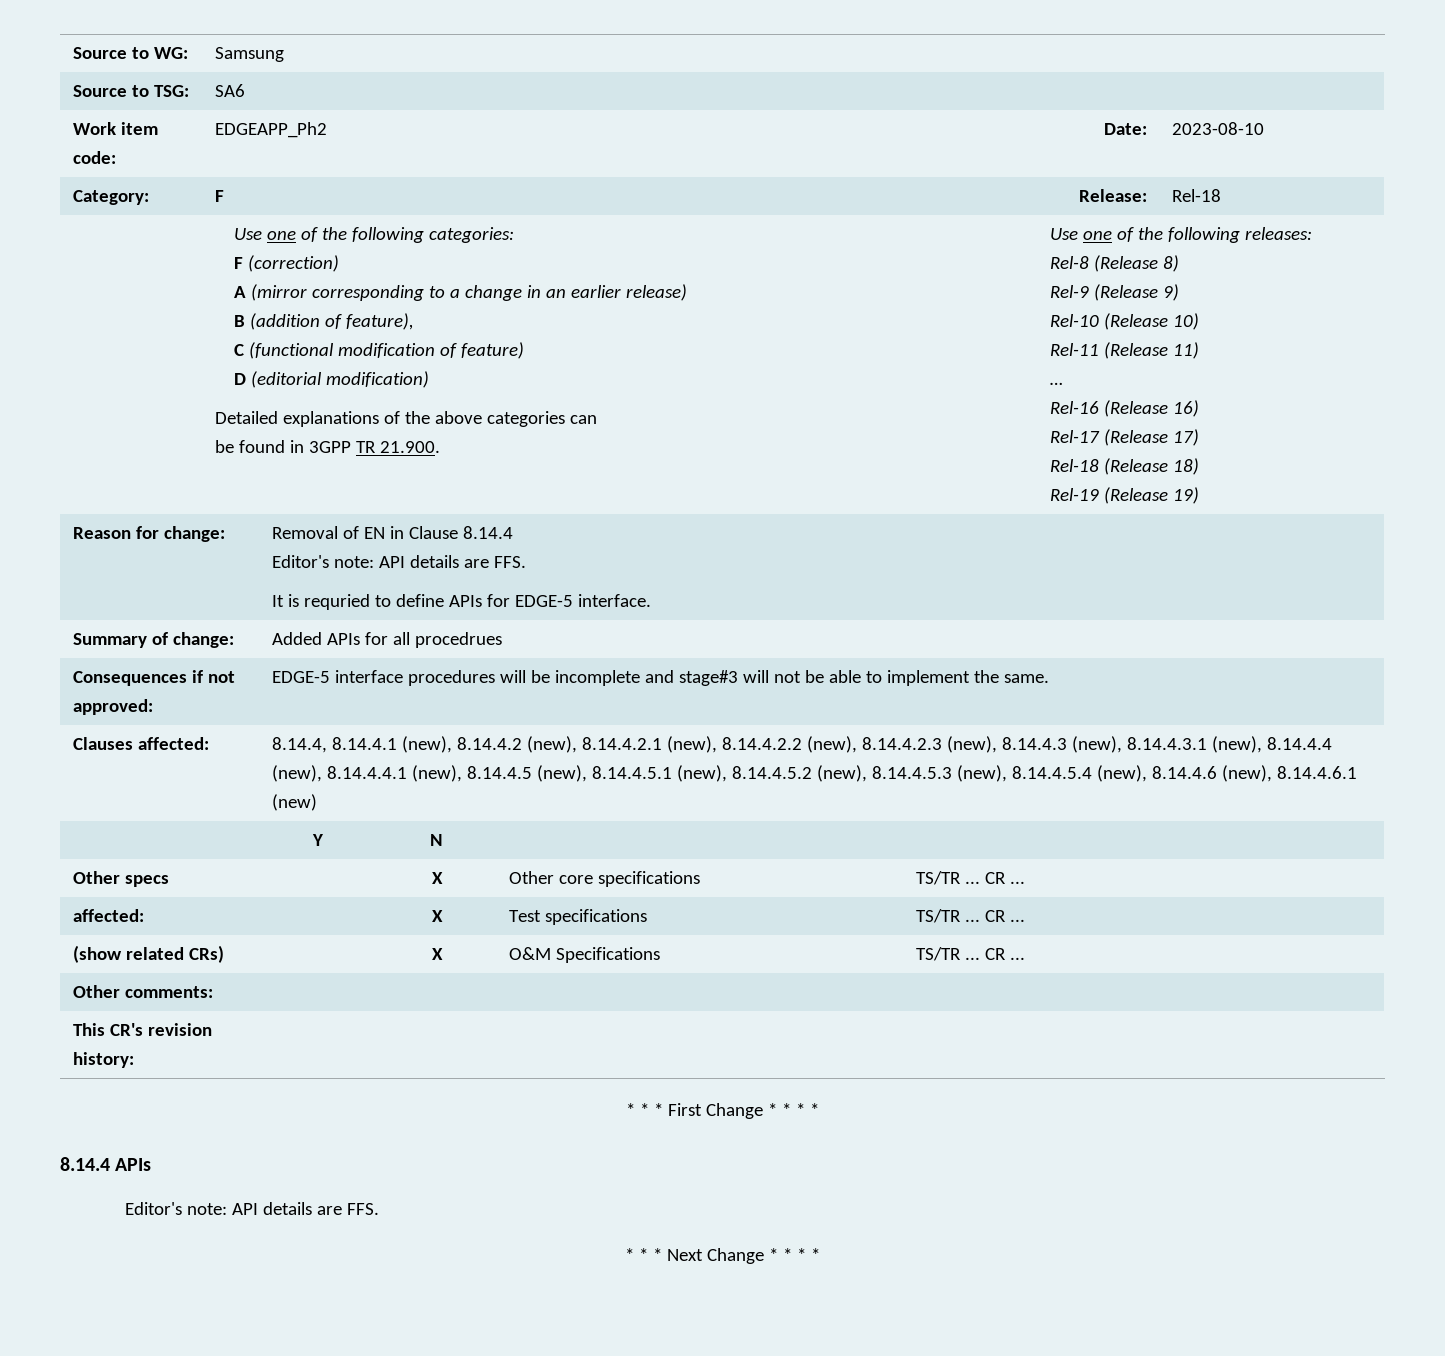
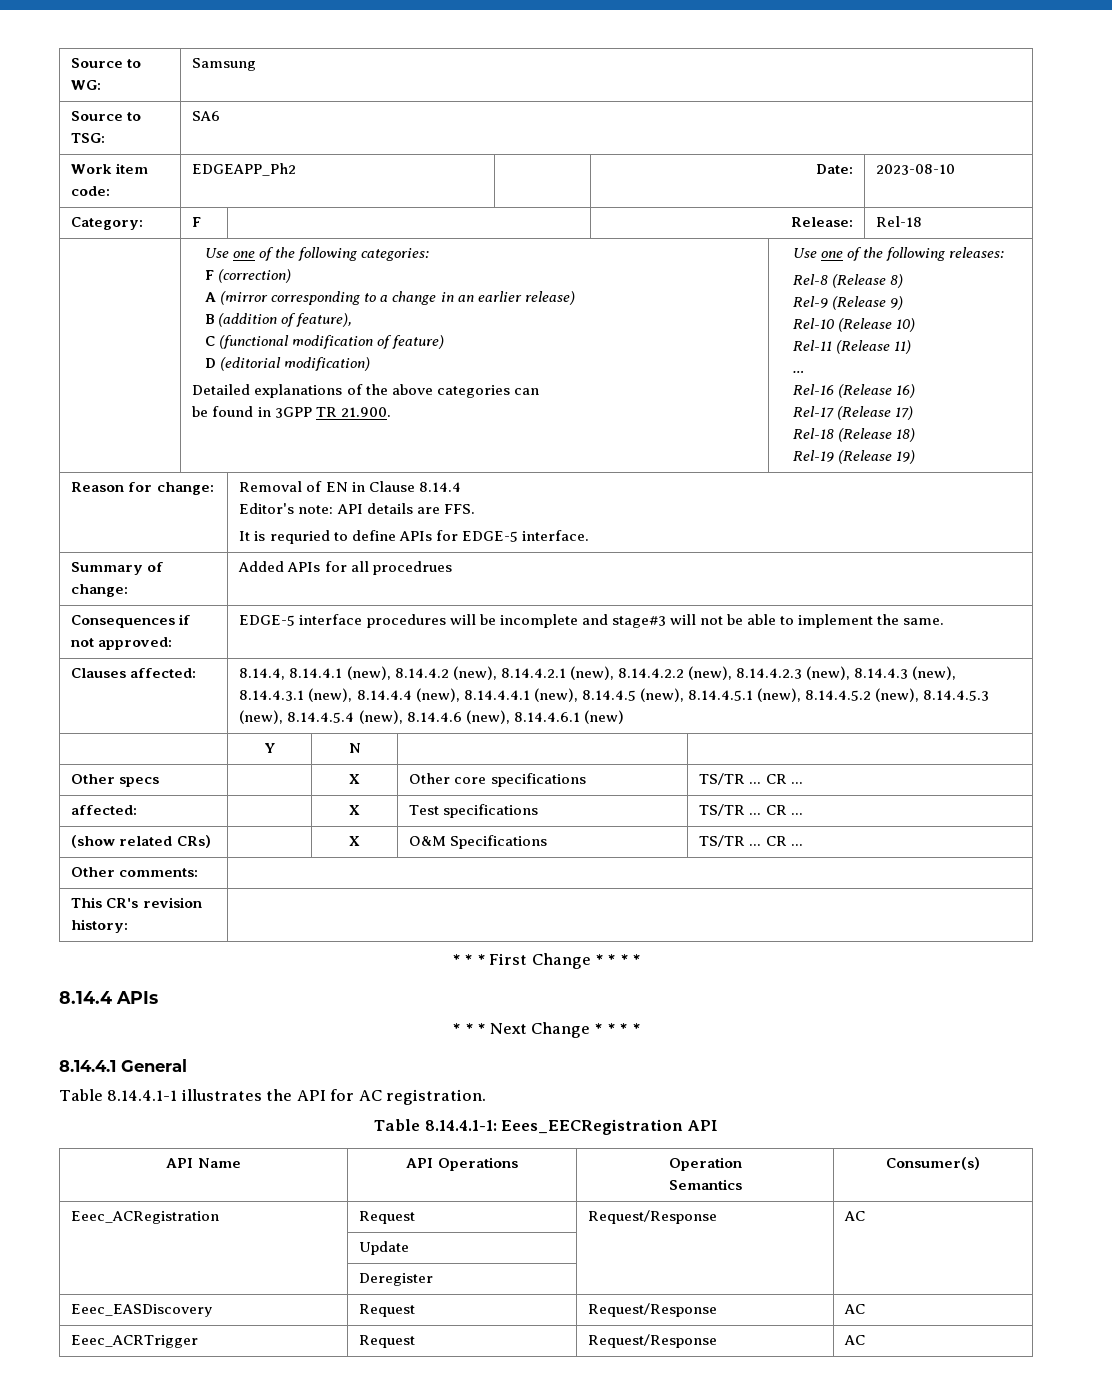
  8.14.4 APIs
- Editor's note: API details are FFS.
+ 8.14.4.1 General
+ Table 8.14.4.1-1 illustrates the API for AC registration.
+ Table 8.14.4.1-1: Eees_EECRegistration API
+ API Name | API Operations | Operation
+ Semantics | Consumer(s)
+ Eeec_ACRegistration | Request | Request/Response | AC
+ | Update | |
+ | Deregister | |
+ Eeec_EASDiscovery | Request | Request/Response | AC
+ Eeec_ACRTrigger | Request | Request/Response | AC

